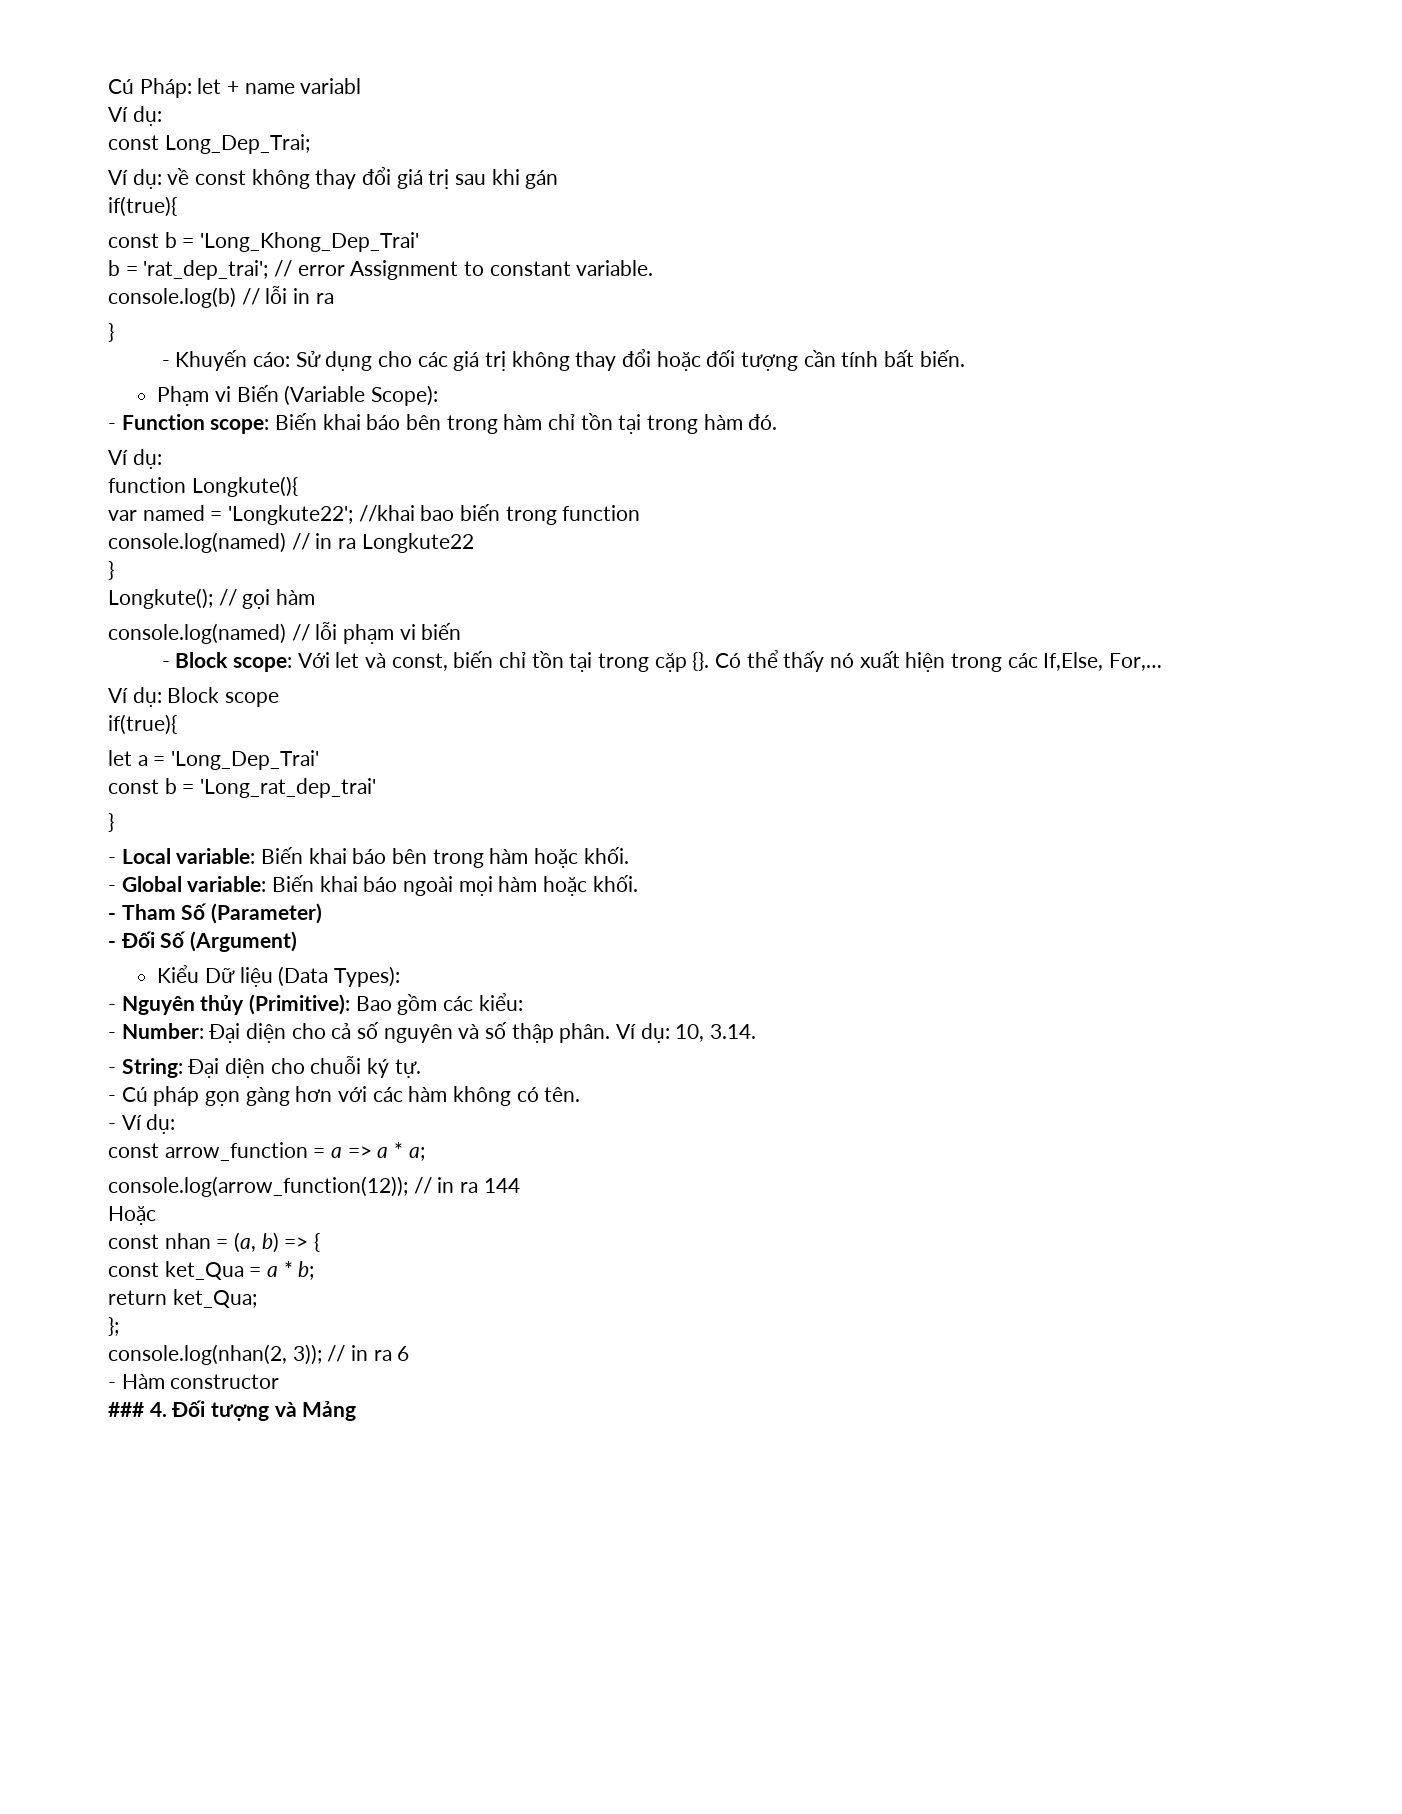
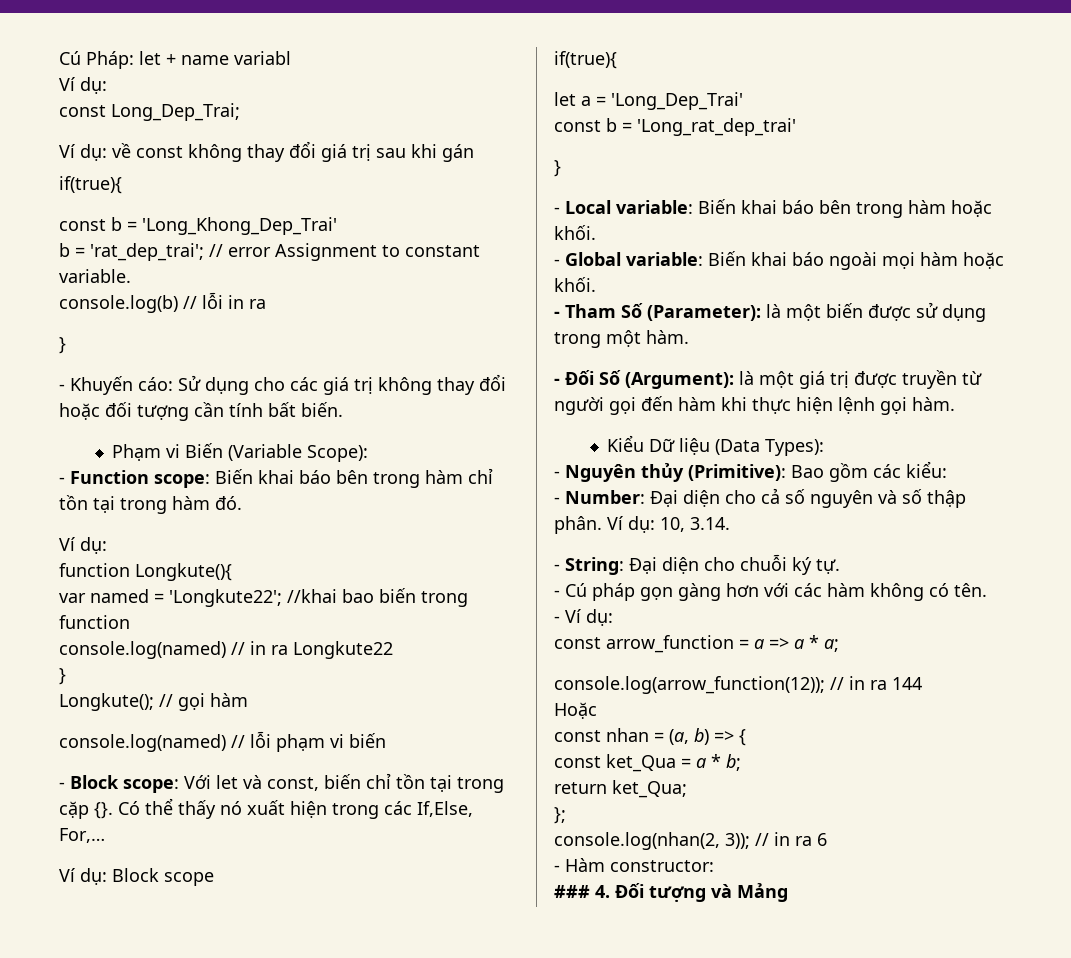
- - Tham Số (Parameter)
- - Đối Số (Argument)
+ - Tham Số (Parameter): là một biến được sử dụng trong một hàm.
+ - Đối Số (Argument): là một giá trị được truyền từ người gọi đến hàm khi thực hiện lệnh gọi hàm.
- - Hàm constructor
+ - Hàm constructor:

